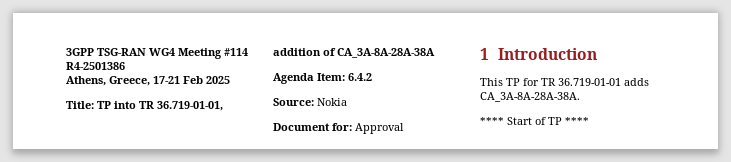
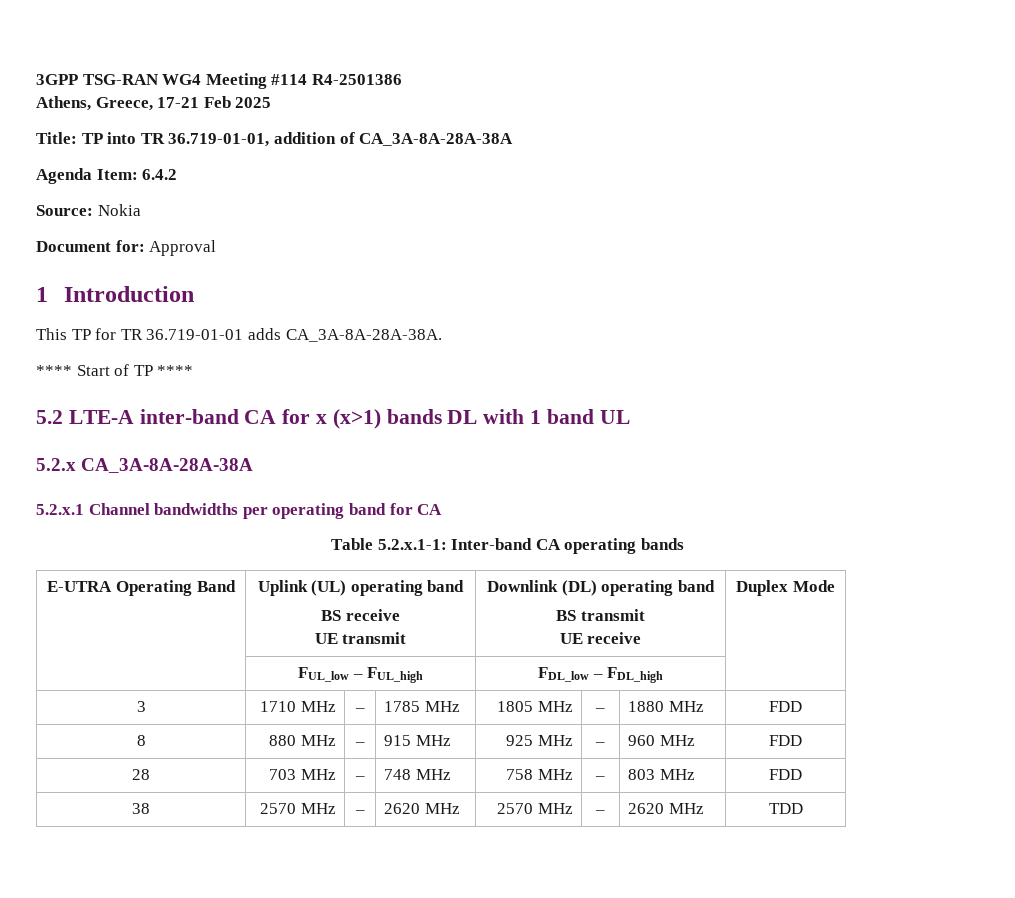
+ 5.2 LTE-A inter-band CA for x (x>1) bands DL with 1 band UL
+ 5.2.x CA_3A-8A-28A-38A
+ 5.2.x.1 Channel bandwidths per operating band for CA
+ Table 5.2.x.1-1: Inter-band CA operating bands
+ E-UTRA Operating Band | Uplink (UL) operating band
+ BS receive
+ UE transmit | Downlink (DL) operating band
+ BS transmit
+ UE receive | Duplex Mode
+ | FUL_low – FUL_high | FDL_low – FDL_high |
+ 3 | 1710 MHz | – | 1785 MHz | 1805 MHz | – | 1880 MHz | FDD
+ 8 | 880 MHz | – | 915 MHz | 925 MHz | – | 960 MHz | FDD
+ 28 | 703 MHz | – | 748 MHz | 758 MHz | – | 803 MHz | FDD
+ 38 | 2570 MHz | – | 2620 MHz | 2570 MHz | – | 2620 MHz | TDD

